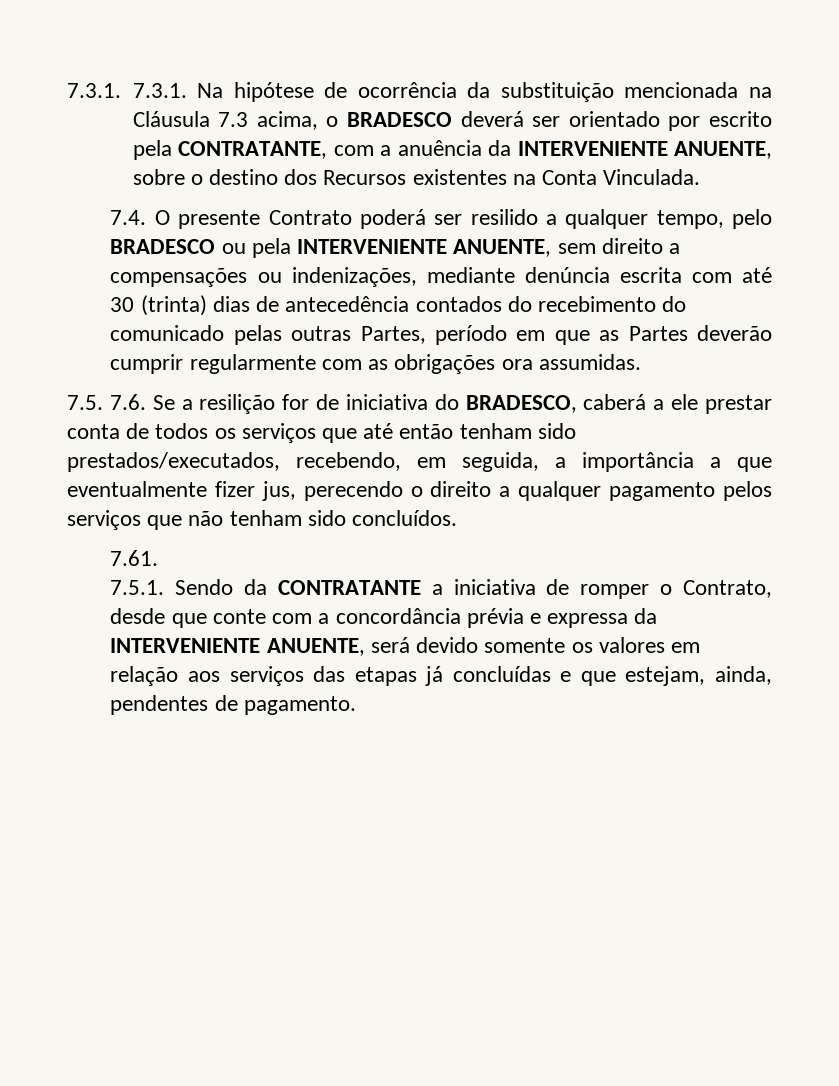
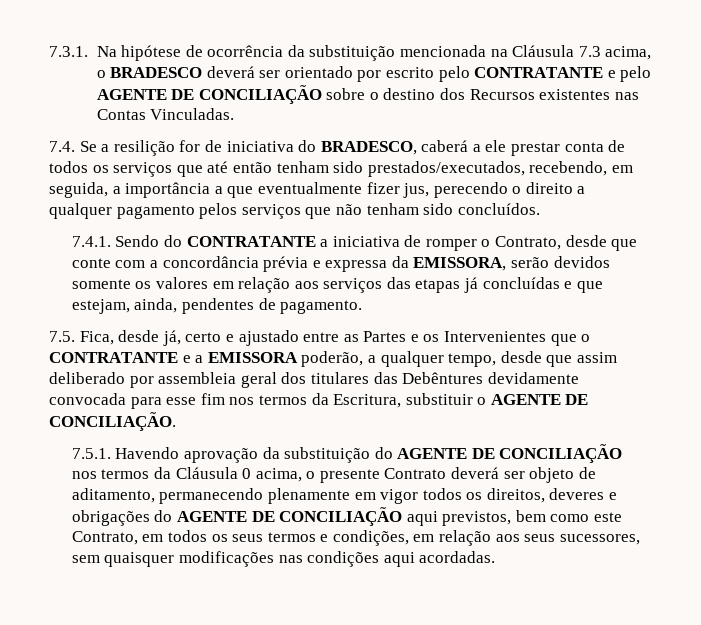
- 7.3.1. 7.3.1. Na hipótese de ocorrência da substituição mencionada na Cláusula 7.3 acima, o BRADESCO deverá ser orientado por escrito pela CONTRATANTE, com a anuência da INTERVENIENTE ANUENTE, sobre o destino dos Recursos existentes na Conta Vinculada.
- 7.4. O presente Contrato poderá ser resilido a qualquer tempo, pelo BRADESCO ou pela INTERVENIENTE ANUENTE, sem direito a compensações ou indenizações, mediante denúncia escrita com até 30 (trinta) dias de antecedência contados do recebimento do comunicado pelas outras Partes, período em que as Partes deverão cumprir regularmente com as obrigações ora assumidas.
- 7.5. 7.6. Se a resilição for de iniciativa do BRADESCO, caberá a ele prestar conta de todos os serviços que até então tenham sido prestados/executados, recebendo, em seguida, a importância a que eventualmente fizer jus, perecendo o direito a qualquer pagamento pelos serviços que não tenham sido concluídos.
+ 7.3.1. Na hipótese de ocorrência da substituição mencionada na Cláusula 7.3 acima, o BRADESCO deverá ser orientado por escrito pelo CONTRATANTE e pelo AGENTE DE CONCILIAÇÃO sobre o destino dos Recursos existentes nas Contas Vinculadas.
+ 7.4. Se a resilição for de iniciativa do BRADESCO, caberá a ele prestar conta de todos os serviços que até então tenham sido prestados/executados, recebendo, em seguida, a importância a que eventualmente fizer jus, perecendo o direito a qualquer pagamento pelos serviços que não tenham sido concluídos.
- 7.61.
- 7.5.1. Sendo da CONTRATANTE a iniciativa de romper o Contrato, desde que conte com a concordância prévia e expressa da INTERVENIENTE ANUENTE, será devido somente os valores em relação aos serviços das etapas já concluídas e que estejam, ainda, pendentes de pagamento.
+ 7.4.1. Sendo do CONTRATANTE a iniciativa de romper o Contrato, desde que conte com a concordância prévia e expressa da EMISSORA, serão devidos somente os valores em relação aos serviços das etapas já concluídas e que estejam, ainda, pendentes de pagamento.
+ 7.5. Fica, desde já, certo e ajustado entre as Partes e os Intervenientes que o CONTRATANTE e a EMISSORA poderão, a qualquer tempo, desde que assim deliberado por assembleia geral dos titulares das Debêntures devidamente convocada para esse fim nos termos da Escritura, substituir o AGENTE DE CONCILIAÇÃO.
+ 7.5.1. Havendo aprovação da substituição do AGENTE DE CONCILIAÇÃO nos termos da Cláusula 0 acima, o presente Contrato deverá ser objeto de aditamento, permanecendo plenamente em vigor todos os direitos, deveres e obrigações do AGENTE DE CONCILIAÇÃO aqui previstos, bem como este Contrato, em todos os seus termos e condições, em relação aos seus sucessores, sem quaisquer modificações nas condições aqui acordadas.

